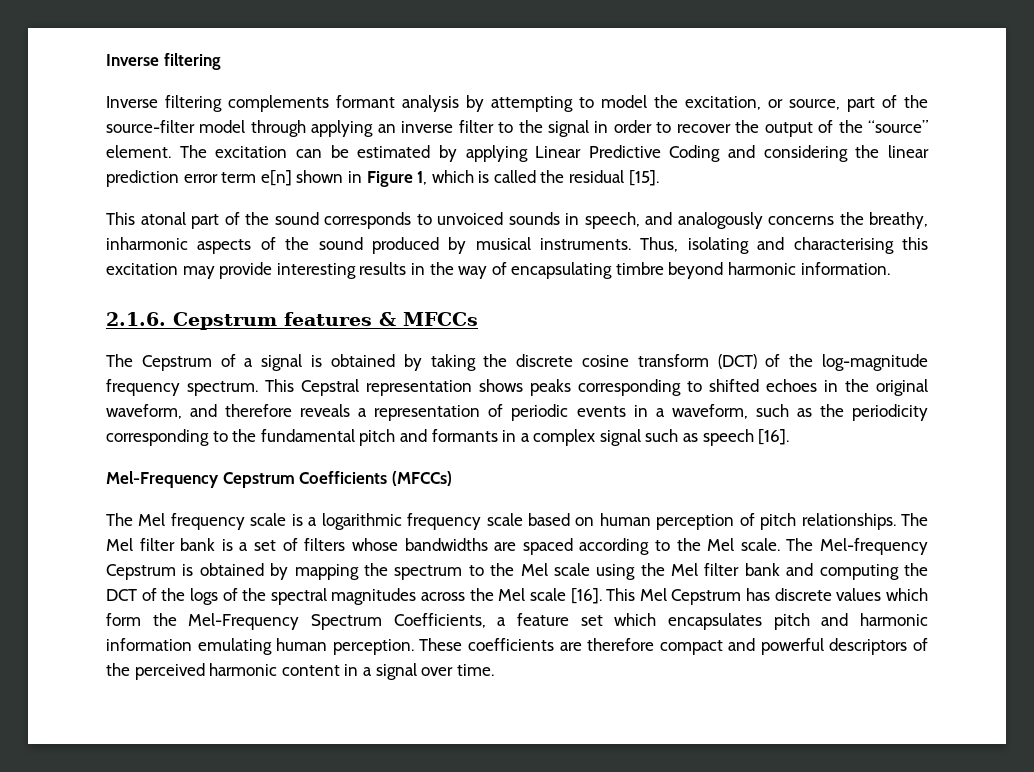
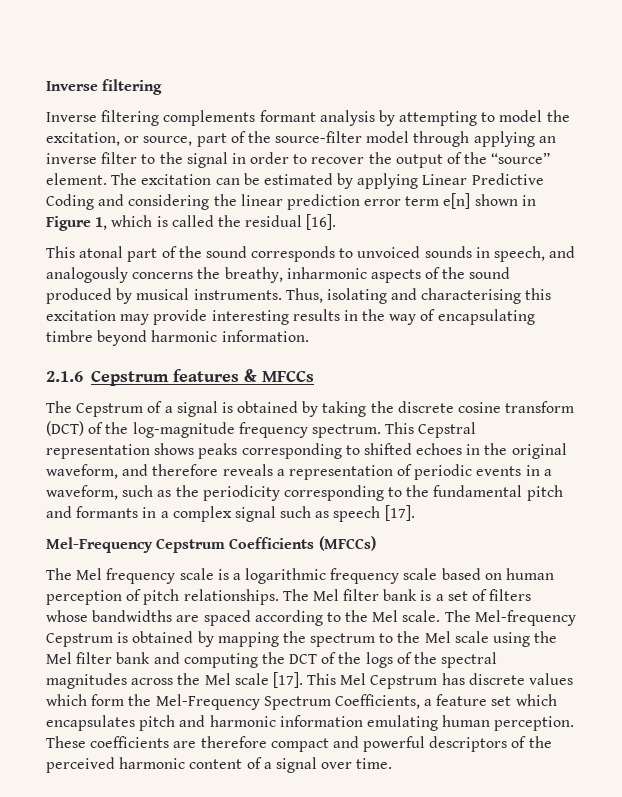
- The excitation can be estimated by applying Linear Predictive Coding and considering the linear prediction error term e[n] shown in Figure 1, which is called the residual [15].
+ The excitation can be estimated by applying Linear Predictive Coding and considering the linear prediction error term e[n] shown in Figure 1, which is called the residual [16].
- 2.1.6. Cepstrum features & MFCCs
+ 2.1.6 Cepstrum features & MFCCs
- This Cepstral representation shows peaks corresponding to shifted echoes in the original waveform, and therefore reveals a representation of periodic events in a waveform, such as the periodicity corresponding to the fundamental pitch and formants in a complex signal such as speech [16].
+ This Cepstral representation shows peaks corresponding to shifted echoes in the original waveform, and therefore reveals a representation of periodic events in a waveform, such as the periodicity corresponding to the fundamental pitch and formants in a complex signal such as speech [17].
- The Mel-frequency Cepstrum is obtained by mapping the spectrum to the Mel scale using the Mel filter bank and computing the DCT of the logs of the spectral magnitudes across the Mel scale [16].
+ The Mel-frequency Cepstrum is obtained by mapping the spectrum to the Mel scale using the Mel filter bank and computing the DCT of the logs of the spectral magnitudes across the Mel scale [17].
- These coefficients are therefore compact and powerful descriptors of the perceived harmonic content in a signal over time.
+ These coefficients are therefore compact and powerful descriptors of the perceived harmonic content of a signal over time.

